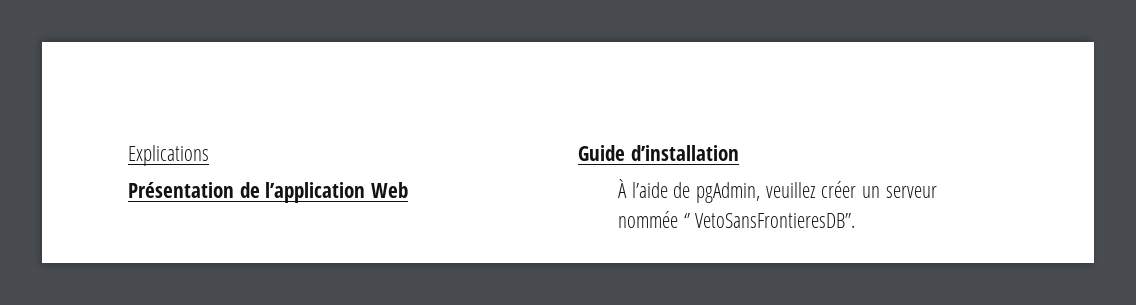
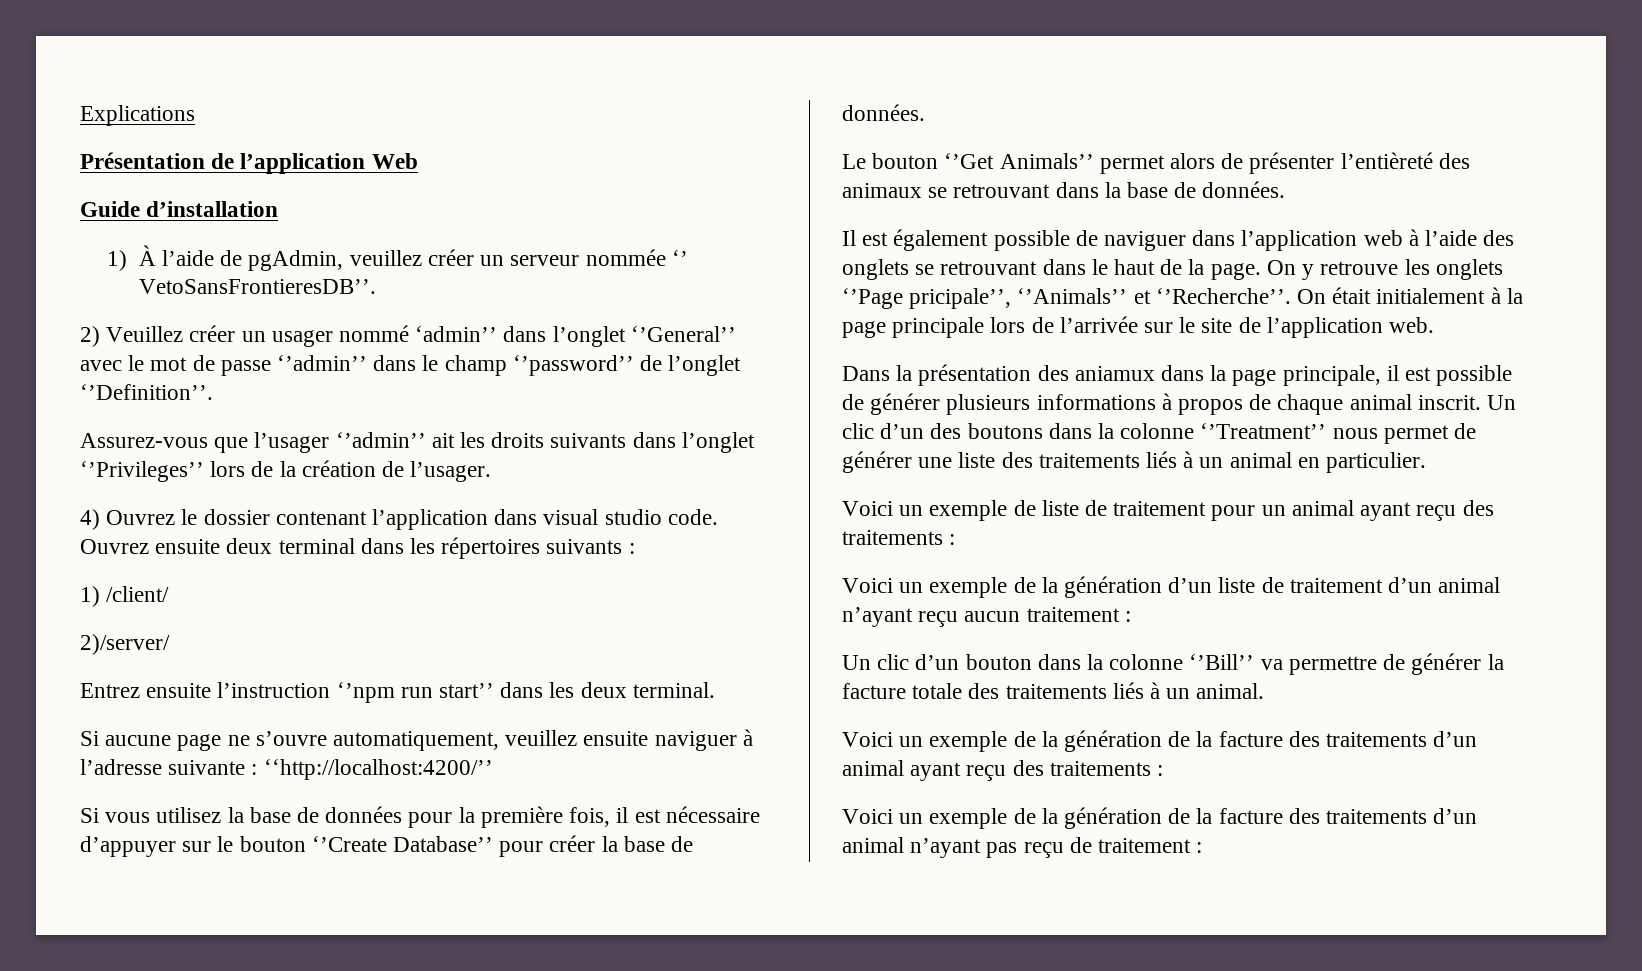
- À l’aide de pgAdmin, veuillez créer un serveur nommée ‘’ VetoSansFrontieresDB’’.
+ 1) À l’aide de pgAdmin, veuillez créer un serveur nommée ‘’ VetoSansFrontieresDB’’.
+ 2) Veuillez créer un usager nommé ‘admin’’ dans l’onglet ‘’General’’ avec le mot de passe ‘’admin’’ dans le champ ‘’password’’ de l’onglet ‘’Definition’’.
+ Assurez-vous que l’usager ‘’admin’’ ait les droits suivants dans l’onglet ‘’Privileges’’ lors de la création de l’usager.
+ 4) Ouvrez le dossier contenant l’application dans visual studio code. Ouvrez ensuite deux terminal dans les répertoires suivants :
+ 1) /client/
+ 2)/server/
+ Entrez ensuite l’instruction ‘’npm run start’’ dans les deux terminal.
+ Si aucune page ne s’ouvre automatiquement, veuillez ensuite naviguer à l’adresse suivante : ‘‘http://localhost:4200/’’
+ Si vous utilisez la base de données pour la première fois, il est nécessaire d’appuyer sur le bouton ‘’Create Database’’ pour créer la base de données.
+ Le bouton ‘’Get Animals’’ permet alors de présenter l’entièreté des animaux se retrouvant dans la base de données.
+ Il est également possible de naviguer dans l’application web à l’aide des onglets se retrouvant dans le haut de la page. On y retrouve les onglets ‘’Page pricipale’’, ‘’Animals’’ et ‘’Recherche’’. On était initialement à la page principale lors de l’arrivée sur le site de l’application web.
+ Dans la présentation des aniamux dans la page principale, il est possible de générer plusieurs informations à propos de chaque animal inscrit. Un clic d’un des boutons dans la colonne ‘’Treatment’’ nous permet de générer une liste des traitements liés à un animal en particulier.
+ Voici un exemple de liste de traitement pour un animal ayant reçu des traitements :
+ Voici un exemple de la génération d’un liste de traitement d’un animal n’ayant reçu aucun traitement :
+ Un clic d’un bouton dans la colonne ‘’Bill’’ va permettre de générer la facture totale des traitements liés à un animal.
+ Voici un exemple de la génération de la facture des traitements d’un animal ayant reçu des traitements :
+ Voici un exemple de la génération de la facture des traitements d’un animal n’ayant pas reçu de traitement :

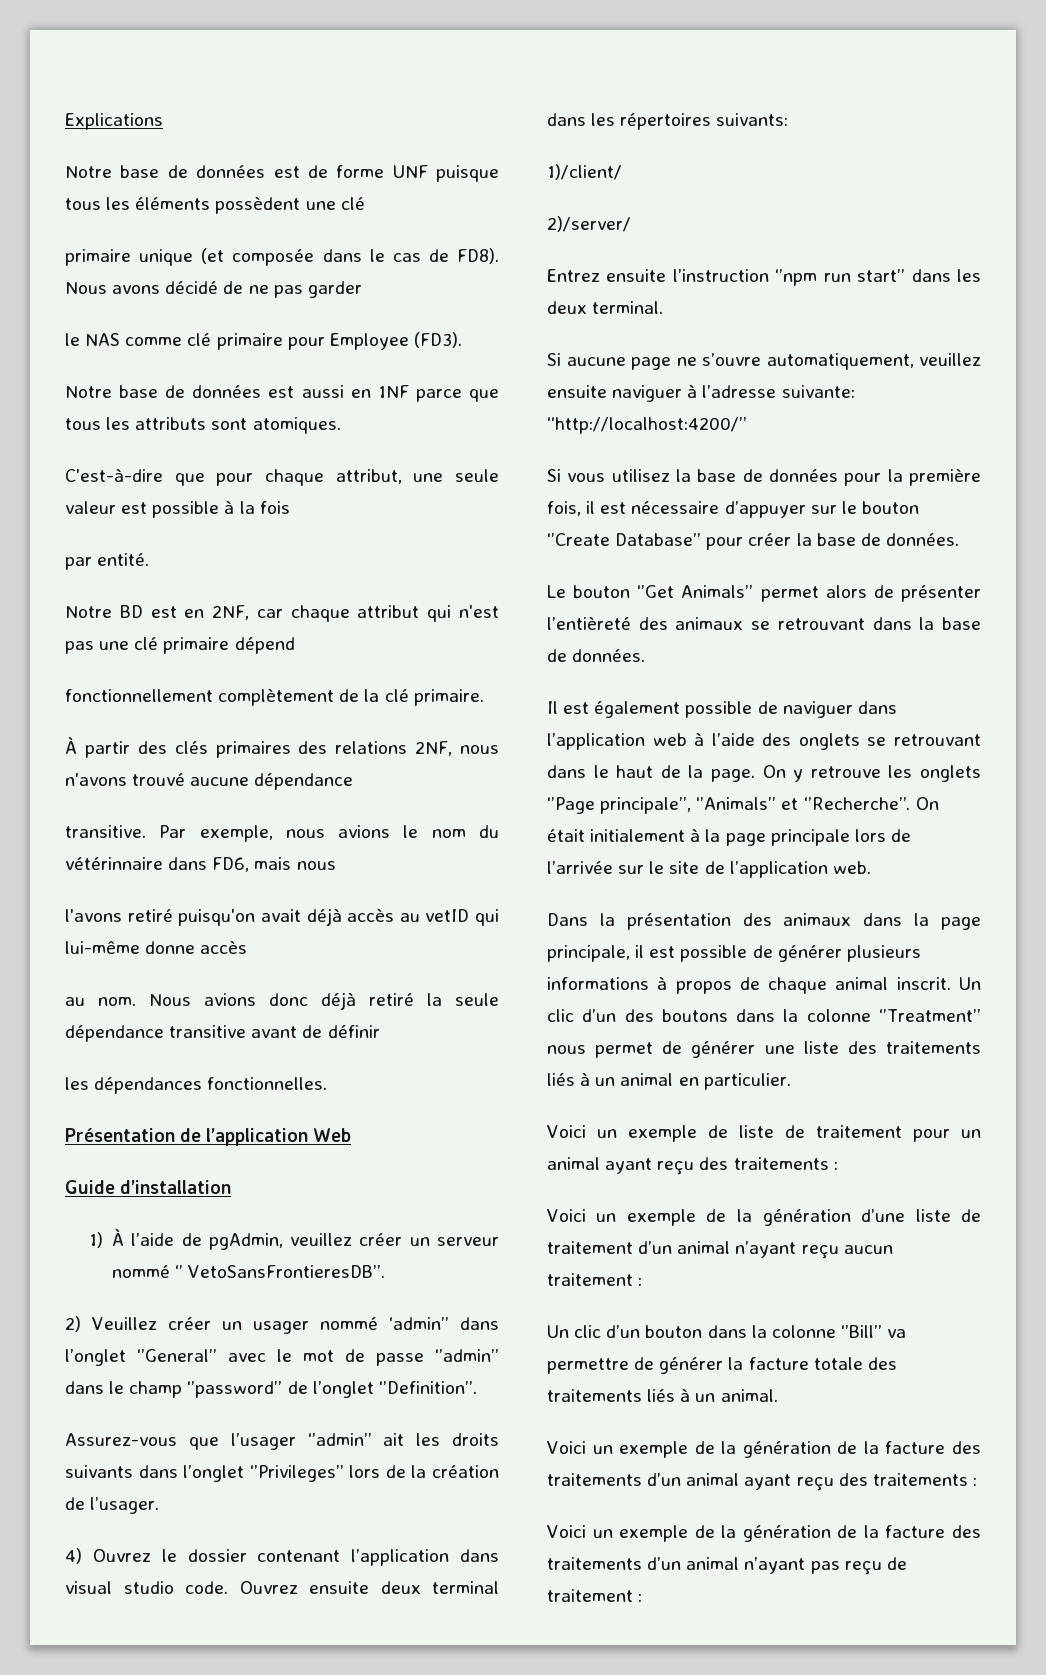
+ Notre base de données est de forme UNF puisque tous les éléments possèdent une clé
+ primaire unique (et composée dans le cas de FD8). Nous avons décidé de ne pas garder
+ le NAS comme clé primaire pour Employee (FD3).
+ Notre base de données est aussi en 1NF parce que tous les attributs sont atomiques.
+ C'est-à-dire que pour chaque attribut, une seule valeur est possible à la fois
+ par entité.
+ Notre BD est en 2NF, car chaque attribut qui n'est pas une clé primaire dépend
+ fonctionnellement complètement de la clé primaire.
+ À partir des clés primaires des relations 2NF, nous n'avons trouvé aucune dépendance
+ transitive. Par exemple, nous avions le nom du vétérinnaire dans FD6, mais nous
+ l'avons retiré puisqu'on avait déjà accès au vetID qui lui-même donne accès
+ au nom. Nous avions donc déjà retiré la seule dépendance transitive avant de définir
+ les dépendances fonctionnelles.
- 1) À l’aide de pgAdmin, veuillez créer un serveur nommée ‘’ VetoSansFrontieresDB’’.
+ 1) À l’aide de pgAdmin, veuillez créer un serveur nommé ‘’ VetoSansFrontieresDB’’.
- Ouvrez ensuite deux terminal dans les répertoires suivants :
- 1) /client/
+ Ouvrez ensuite deux terminal dans les répertoires suivants:
+ 1)/client/
- Si aucune page ne s’ouvre automatiquement, veuillez ensuite naviguer à l’adresse suivante : ‘‘http://localhost:4200/’’
+ Si aucune page ne s’ouvre automatiquement, veuillez ensuite naviguer à l’adresse suivante: ‘‘http://localhost:4200/’’
- On y retrouve les onglets ‘’Page pricipale’’, ‘’Animals’’ et ‘’Recherche’’.
+ On y retrouve les onglets ‘’Page principale’’, ‘’Animals’’ et ‘’Recherche’’.
- Dans la présentation des aniamux dans la page principale, il est possible de générer plusieurs informations à propos de chaque animal inscrit.
+ Dans la présentation des animaux dans la page principale, il est possible de générer plusieurs informations à propos de chaque animal inscrit.
- Voici un exemple de la génération d’un liste de traitement d’un animal n’ayant reçu aucun traitement :
+ Voici un exemple de la génération d’une liste de traitement d’un animal n’ayant reçu aucun traitement :

